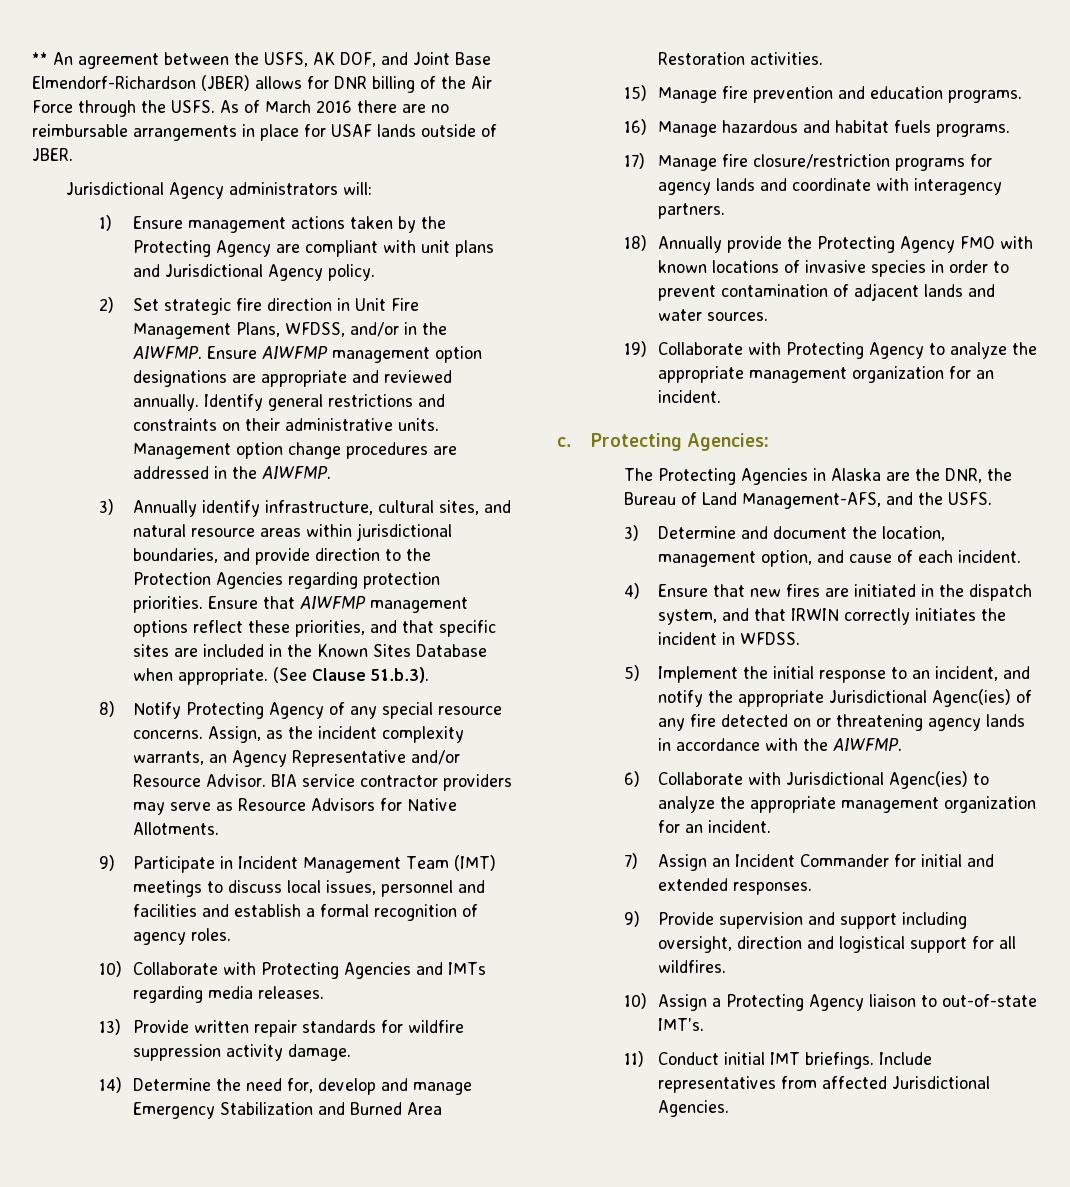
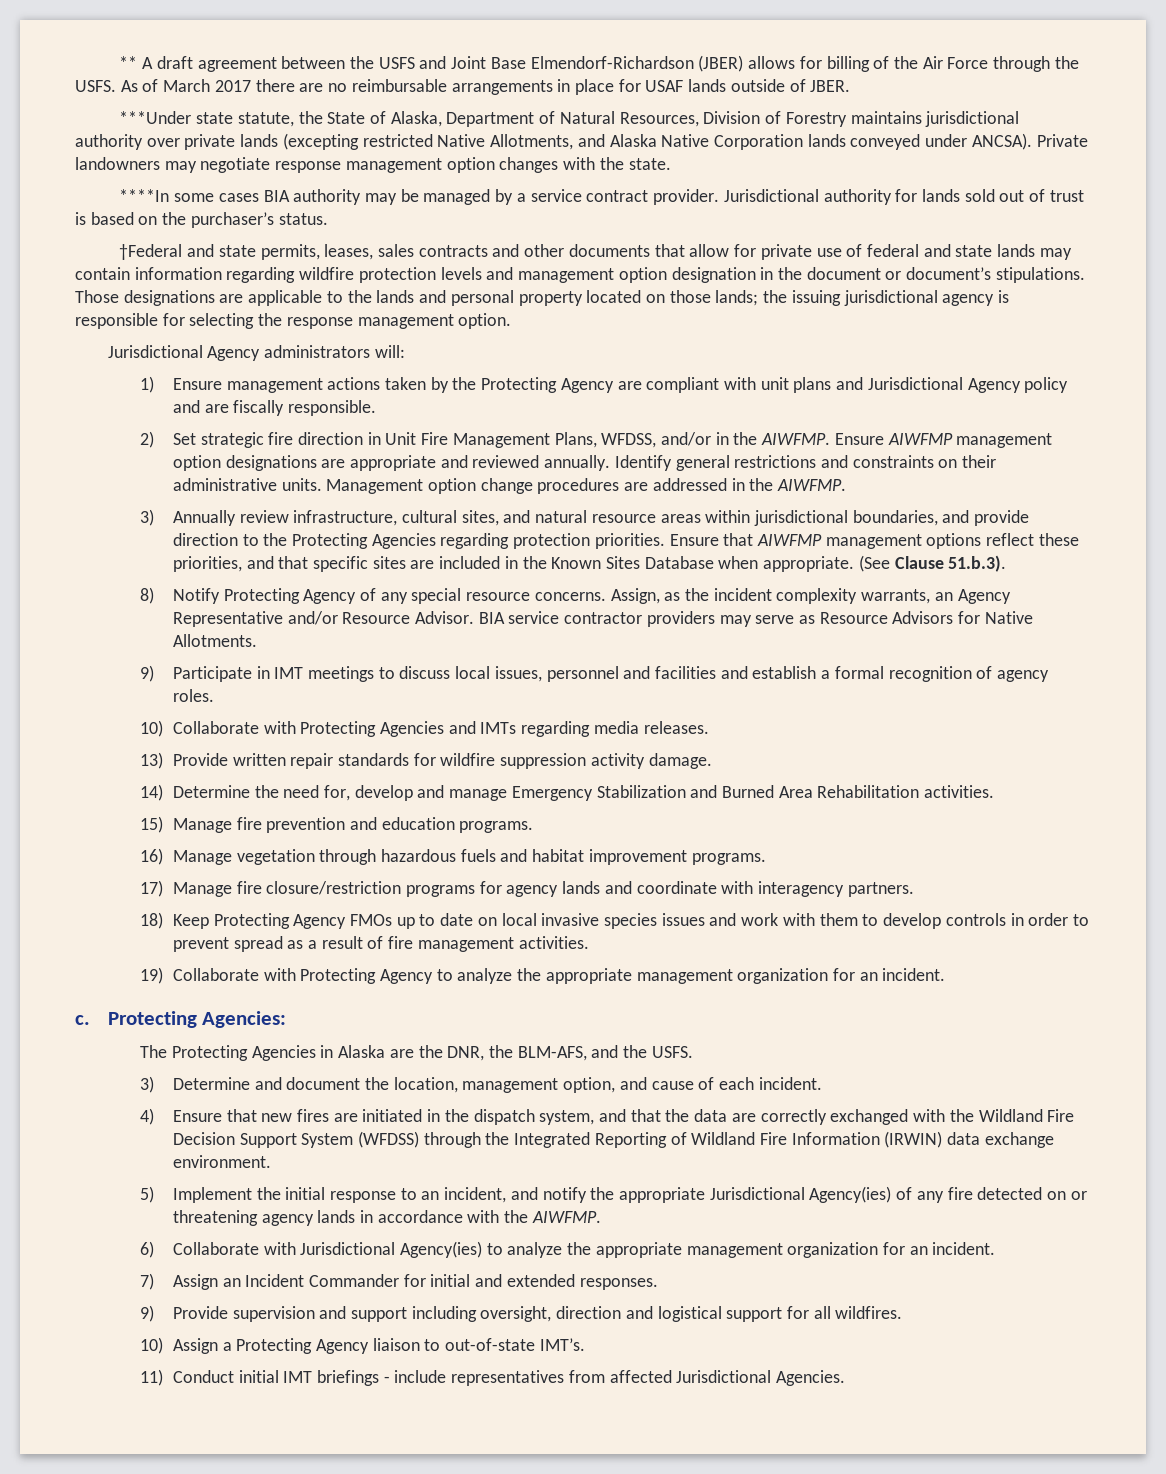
- ** An agreement between the USFS, AK DOF, and Joint Base Elmendorf-Richardson (JBER) allows for DNR billing of the Air Force through the USFS.
+ ** A draft agreement between the USFS and Joint Base Elmendorf-Richardson (JBER) allows for billing of the Air Force through the USFS.
- As of March 2016 there are no reimbursable arrangements in place for USAF lands outside of JBER.
+ As of March 2017 there are no reimbursable arrangements in place for USAF lands outside of JBER.
+ ***Under state statute, the State of Alaska, Department of Natural Resources, Division of Forestry maintains jurisdictional authority over private lands (excepting restricted Native Allotments, and Alaska Native Corporation lands conveyed under ANCSA). Private landowners may negotiate response management option changes with the state.
+ ****In some cases BIA authority may be managed by a service contract provider. Jurisdictional authority for lands sold out of trust is based on the purchaser’s status.
+ †Federal and state permits, leases, sales contracts and other documents that allow for private use of federal and state lands may contain information regarding wildfire protection levels and management option designation in the document or document’s stipulations. Those designations are applicable to the lands and personal property located on those lands; the issuing jurisdictional agency is responsible for selecting the response management option.
- 1) Ensure management actions taken by the Protecting Agency are compliant with unit plans and Jurisdictional Agency policy.
+ 1) Ensure management actions taken by the Protecting Agency are compliant with unit plans and Jurisdictional Agency policy and are fiscally responsible.
- 3) Annually identify infrastructure, cultural sites, and natural resource areas within jurisdictional boundaries, and provide direction to the Protection Agencies regarding protection priorities.
+ 3) Annually review infrastructure, cultural sites, and natural resource areas within jurisdictional boundaries, and provide direction to the Protecting Agencies regarding protection priorities.
- 9) Participate in Incident Management Team (IMT) meetings to discuss local issues, personnel and facilities and establish a formal recognition of agency roles.
+ 9) Participate in IMT meetings to discuss local issues, personnel and facilities and establish a formal recognition of agency roles.
- 14) Determine the need for, develop and manage Emergency Stabilization and Burned Area Restoration activities.
+ 14) Determine the need for, develop and manage Emergency Stabilization and Burned Area Rehabilitation activities.
- 16) Manage hazardous and habitat fuels programs.
+ 16) Manage vegetation through hazardous fuels and habitat improvement programs.
- 18) Annually provide the Protecting Agency FMO with known locations of invasive species in order to prevent contamination of adjacent lands and water sources.
+ 18) Keep Protecting Agency FMOs up to date on local invasive species issues and work with them to develop controls in order to prevent spread as a result of fire management activities.
- The Protecting Agencies in Alaska are the DNR, the Bureau of Land Management-AFS, and the USFS.
+ The Protecting Agencies in Alaska are the DNR, the BLM-AFS, and the USFS.
- 4) Ensure that new fires are initiated in the dispatch system, and that IRWIN correctly initiates the incident in WFDSS.
+ 4) Ensure that new fires are initiated in the dispatch system, and that the data are correctly exchanged with the Wildland Fire Decision Support System (WFDSS) through the Integrated Reporting of Wildland Fire Information (IRWIN) data exchange environment.
- 5) Implement the initial response to an incident, and notify the appropriate Jurisdictional Agenc(ies) of any fire detected on or threatening agency lands in accordance with the AIWFMP.
+ 5) Implement the initial response to an incident, and notify the appropriate Jurisdictional Agency(ies) of any fire detected on or threatening agency lands in accordance with the AIWFMP.
- 6) Collaborate with Jurisdictional Agenc(ies) to analyze the appropriate management organization for an incident.
+ 6) Collaborate with Jurisdictional Agency(ies) to analyze the appropriate management organization for an incident.
- 11) Conduct initial IMT briefings. Include representatives from affected Jurisdictional Agencies.
+ 11) Conduct initial IMT briefings - include representatives from affected Jurisdictional Agencies.

